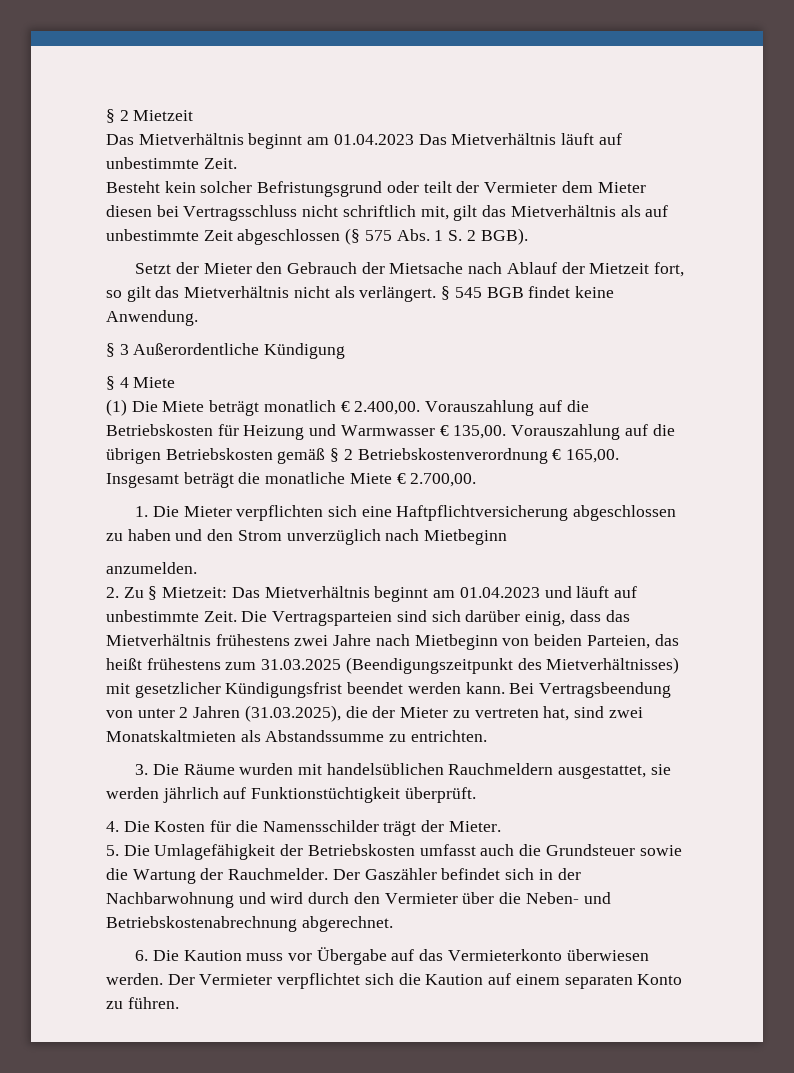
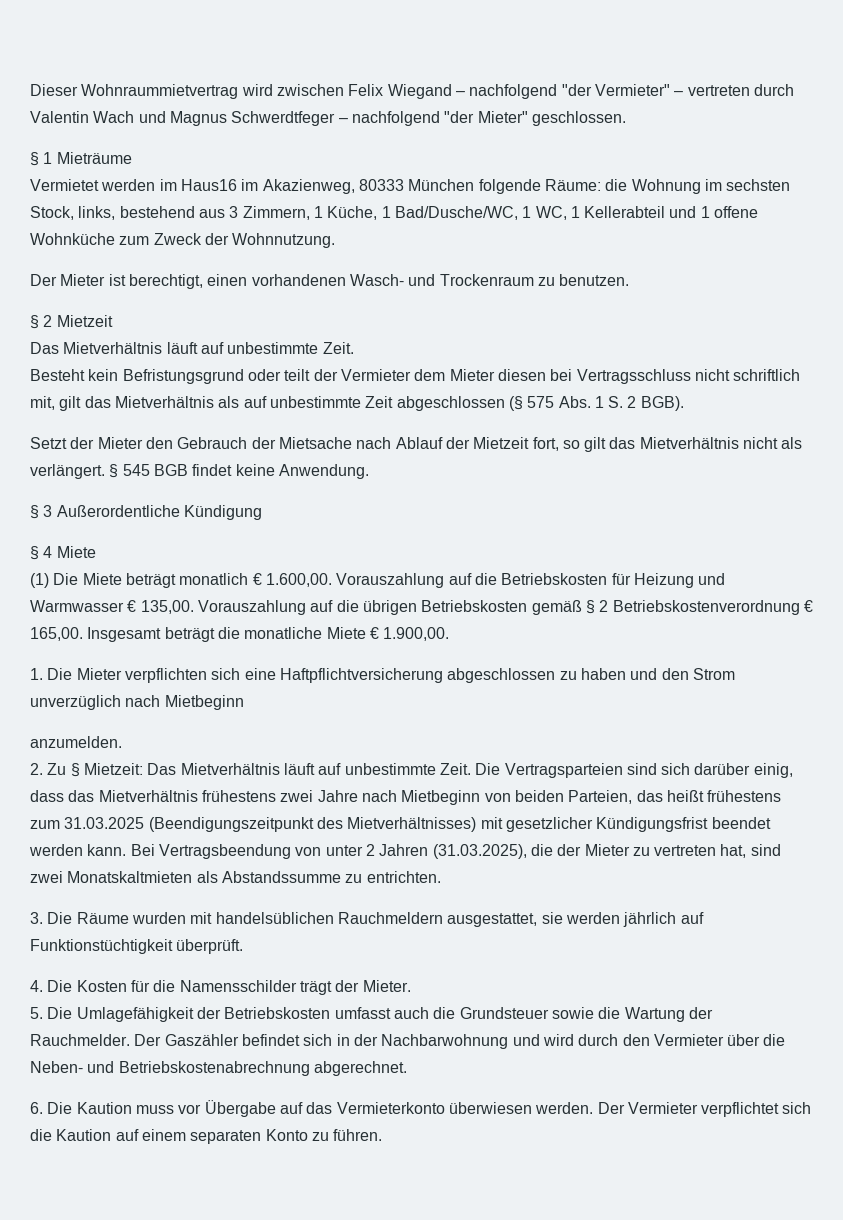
+ Dieser Wohnraummietvertrag wird zwischen Felix Wiegand – nachfolgend "der Vermieter" – vertreten durch Valentin Wach und Magnus Schwerdtfeger – nachfolgend "der Mieter" geschlossen.
+ § 1 Mieträume
+ Vermietet werden im Haus16 im Akazienweg, 80333 München folgende Räume: die Wohnung im sechsten Stock, links, bestehend aus 3 Zimmern, 1 Küche, 1 Bad/Dusche/WC, 1 WC, 1 Kellerabteil und 1 offene Wohnküche zum Zweck der Wohnnutzung.
+ Der Mieter ist berechtigt, einen vorhandenen Wasch- und Trockenraum zu benutzen.
  § 2 Mietzeit
- Das Mietverhältnis beginnt am 01.04.2023 Das Mietverhältnis läuft auf unbestimmte Zeit.
+ Das Mietverhältnis läuft auf unbestimmte Zeit.
- Besteht kein solcher Befristungsgrund oder teilt der Vermieter dem Mieter diesen bei Vertragsschluss nicht schriftlich mit, gilt das Mietverhältnis als auf unbestimmte Zeit abgeschlossen (§ 575 Abs. 1 S. 2 BGB).
+ Besteht kein Befristungsgrund oder teilt der Vermieter dem Mieter diesen bei Vertragsschluss nicht schriftlich mit, gilt das Mietverhältnis als auf unbestimmte Zeit abgeschlossen (§ 575 Abs. 1 S. 2 BGB).
- (1) Die Miete beträgt monatlich € 2.400,00. Vorauszahlung auf die Betriebskosten für Heizung und Warmwasser € 135,00.
+ (1) Die Miete beträgt monatlich € 1.600,00. Vorauszahlung auf die Betriebskosten für Heizung und Warmwasser € 135,00.
- Insgesamt beträgt die monatliche Miete € 2.700,00.
+ Insgesamt beträgt die monatliche Miete € 1.900,00.
- 2. Zu § Mietzeit: Das Mietverhältnis beginnt am 01.04.2023 und läuft auf unbestimmte Zeit.
+ 2. Zu § Mietzeit: Das Mietverhältnis läuft auf unbestimmte Zeit.

